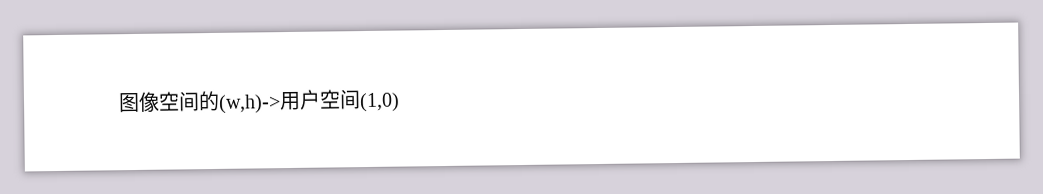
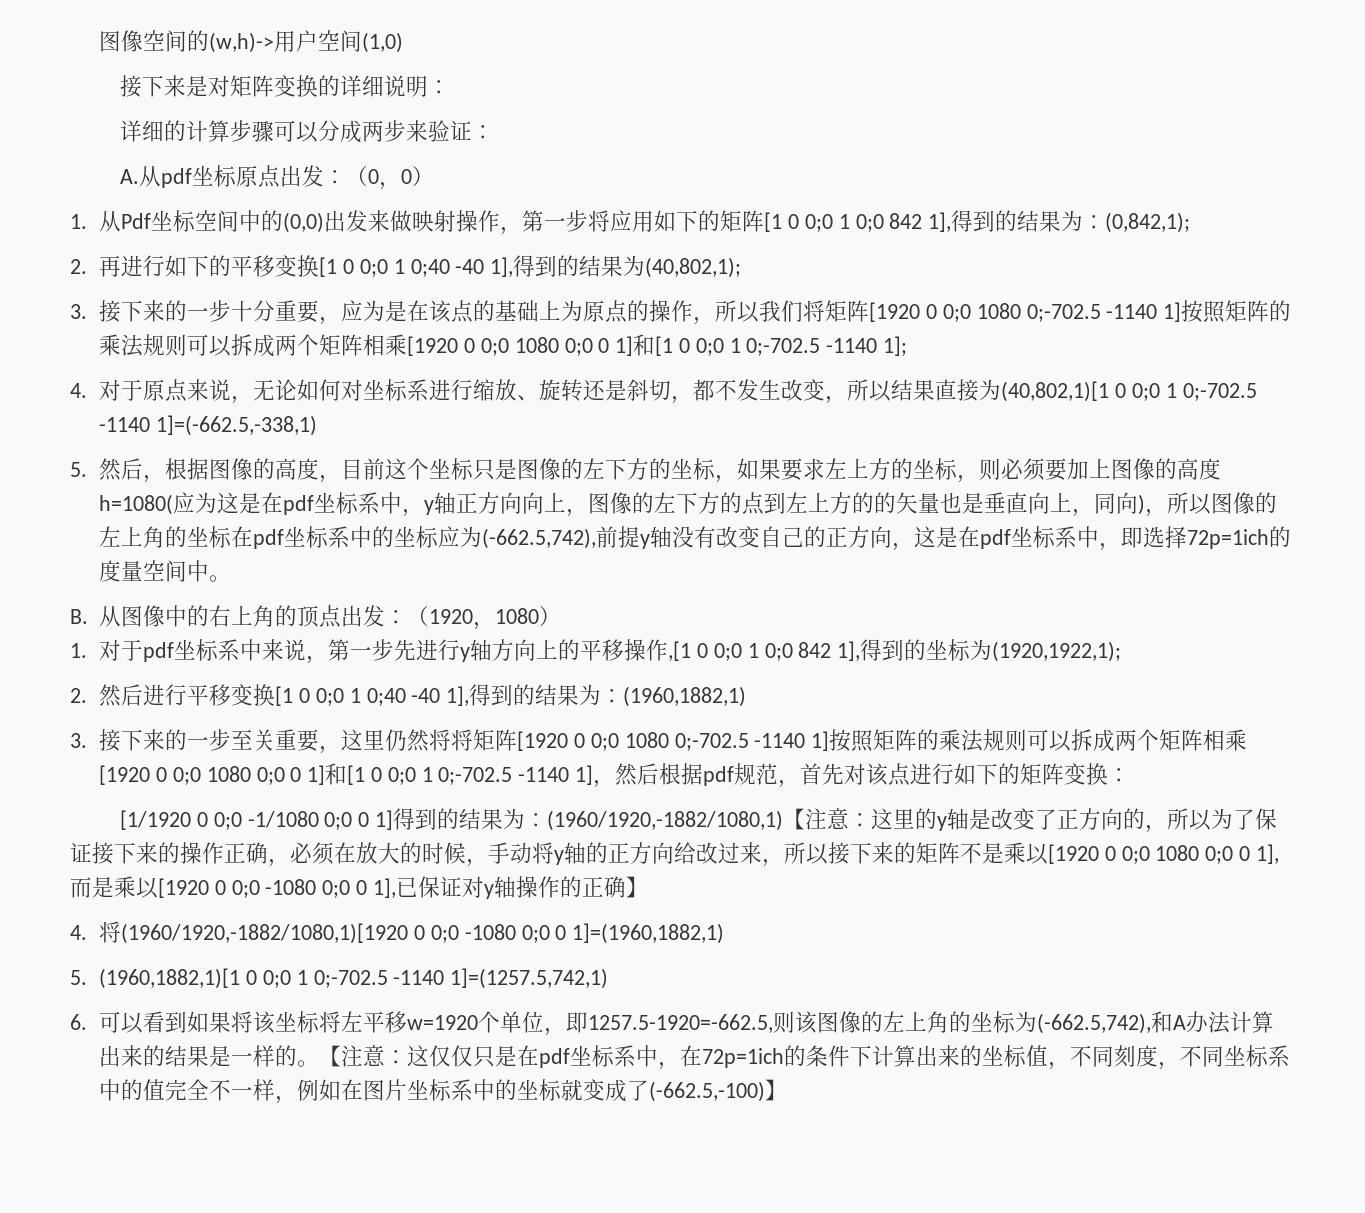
+ 接下来是对矩阵变换的详细说明：
+ 详细的计算步骤可以分成两步来验证：
+ A.从pdf坐标原点出发：（0，0）
+ 1.从Pdf坐标空间中的(0,0)出发来做映射操作，第一步将应用如下的矩阵[1 0 0;0 1 0;0 842 1],得到的结果为：(0,842,1);
+ 2.再进行如下的平移变换[1 0 0;0 1 0;40 -40 1],得到的结果为(40,802,1);
+ 3.接下来的一步十分重要，应为是在该点的基础上为原点的操作，所以我们将矩阵[1920 0 0;0 1080 0;-702.5 -1140 1]按照矩阵的乘法规则可以拆成两个矩阵相乘[1920 0 0;0 1080 0;0 0 1]和[1 0 0;0 1 0;-702.5 -1140 1];
+ 4.对于原点来说，无论如何对坐标系进行缩放、旋转还是斜切，都不发生改变，所以结果直接为(40,802,1)[1 0 0;0 1 0;-702.5 -1140 1]=(-662.5,-338,1)
+ 5.然后，根据图像的高度，目前这个坐标只是图像的左下方的坐标，如果要求左上方的坐标，则必须要加上图像的高度h=1080(应为这是在pdf坐标系中，y轴正方向向上，图像的左下方的点到左上方的的矢量也是垂直向上，同向)，所以图像的左上角的坐标在pdf坐标系中的坐标应为(-662.5,742),前提y轴没有改变自己的正方向，这是在pdf坐标系中，即选择72p=1ich的度量空间中。
+ B.从图像中的右上角的顶点出发：（1920，1080）
+ 1.对于pdf坐标系中来说，第一步先进行y轴方向上的平移操作,[1 0 0;0 1 0;0 842 1],得到的坐标为(1920,1922,1);
+ 2.然后进行平移变换[1 0 0;0 1 0;40 -40 1],得到的结果为：(1960,1882,1)
+ 3.接下来的一步至关重要，这里仍然将将矩阵[1920 0 0;0 1080 0;-702.5 -1140 1]按照矩阵的乘法规则可以拆成两个矩阵相乘[1920 0 0;0 1080 0;0 0 1]和[1 0 0;0 1 0;-702.5 -1140 1]，然后根据pdf规范，首先对该点进行如下的矩阵变换：
+ [1/1920 0 0;0 -1/1080 0;0 0 1]得到的结果为：(1960/1920,-1882/1080,1)【注意：这里的y轴是改变了正方向的，所以为了保证接下来的操作正确，必须在放大的时候，手动将y轴的正方向给改过来，所以接下来的矩阵不是乘以[1920 0 0;0 1080 0;0 0 1],而是乘以[1920 0 0;0 -1080 0;0 0 1],已保证对y轴操作的正确】
+ 4.将(1960/1920,-1882/1080,1)[1920 0 0;0 -1080 0;0 0 1]=(1960,1882,1)
+ 5. (1960,1882,1)[1 0 0;0 1 0;-702.5 -1140 1]=(1257.5,742,1)
+ 6.可以看到如果将该坐标将左平移w=1920个单位，即1257.5-1920=-662.5,则该图像的左上角的坐标为(-662.5,742),和A办法计算出来的结果是一样的。【注意：这仅仅只是在pdf坐标系中，在72p=1ich的条件下计算出来的坐标值，不同刻度，不同坐标系中的值完全不一样，例如在图片坐标系中的坐标就变成了(-662.5,-100)】

